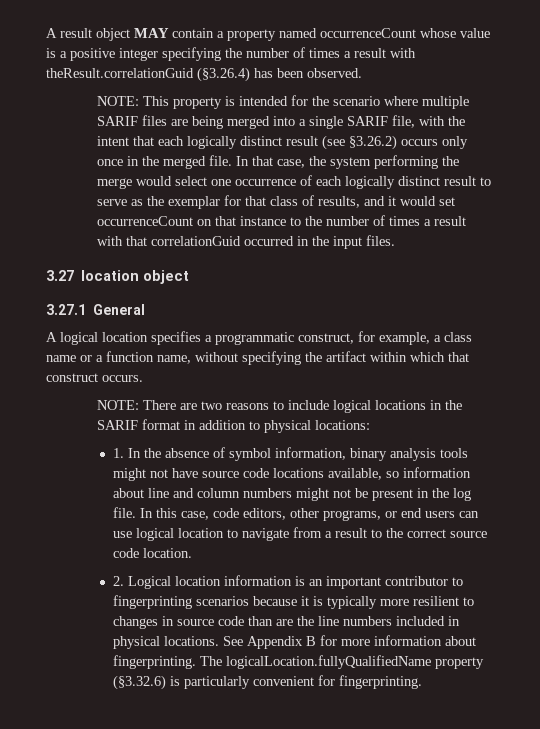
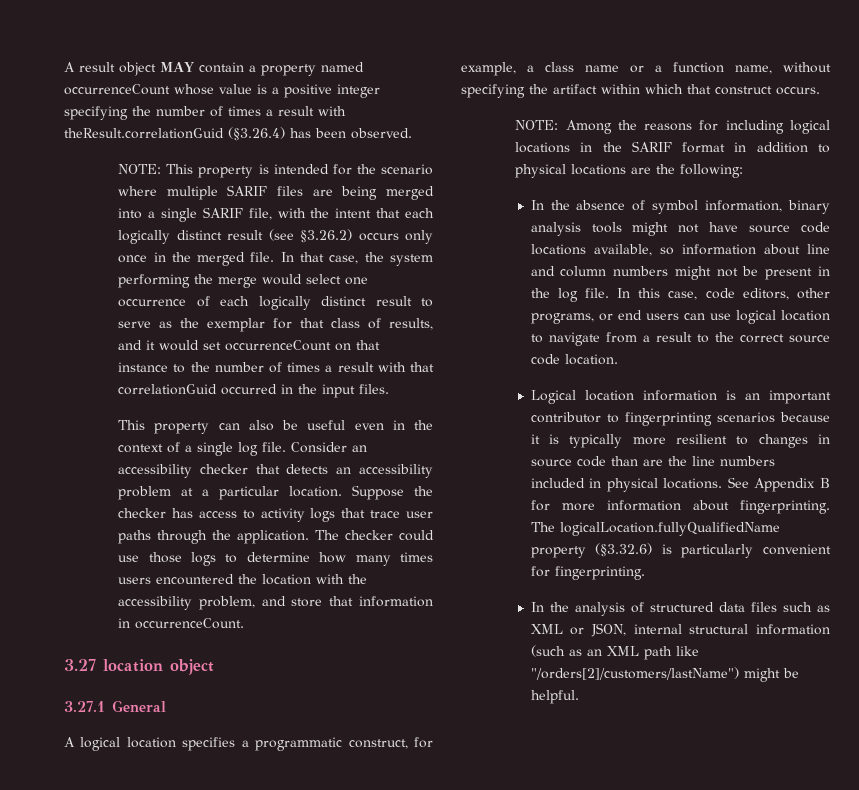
+ This property can also be useful even in the context of a single log file. Consider an accessibility checker that detects an accessibility problem at a particular location. Suppose the checker has access to activity logs that trace user paths through the application. The checker could use those logs to determine how many times users encountered the location with the accessibility problem, and store that information in occurrenceCount.
- NOTE: There are two reasons to include logical locations in the SARIF format in addition to physical locations:
- 1. In the absence of symbol information, binary analysis tools might not have source code locations available, so information about line and column numbers might not be present in the log file.
+ NOTE: Among the reasons for including logical locations in the SARIF format in addition to physical locations are the following:
+ In the absence of symbol information, binary analysis tools might not have source code locations available, so information about line and column numbers might not be present in the log file.
- 2. Logical location information is an important contributor to fingerprinting scenarios because it is typically more resilient to changes in source code than are the line numbers included in physical locations.
+ Logical location information is an important contributor to fingerprinting scenarios because it is typically more resilient to changes in source code than are the line numbers included in physical locations.
+ In the analysis of structured data files such as XML or JSON, internal structural information (such as an XML path like "/orders[2]/customers/lastName") might be helpful.

